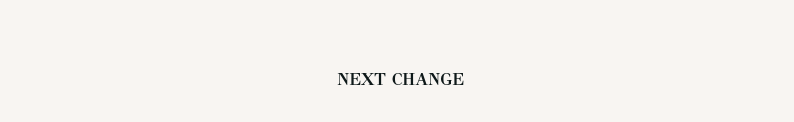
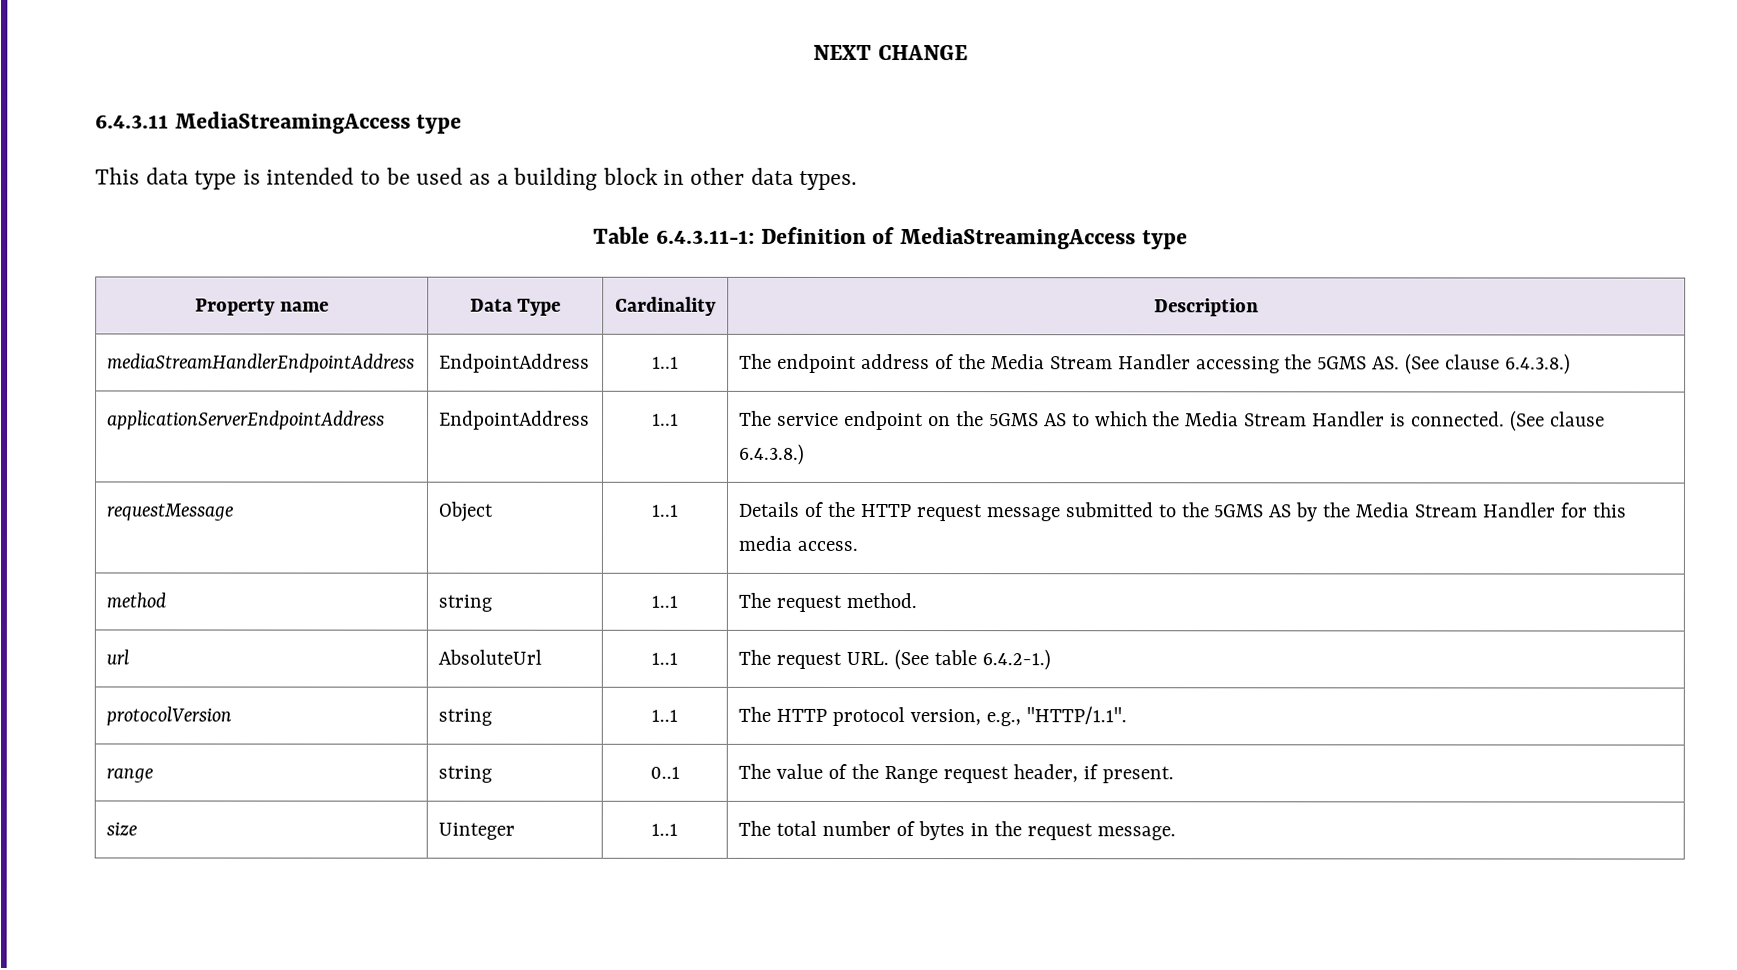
+ 6.4.3.11 MediaStreamingAccess type
+ This data type is intended to be used as a building block in other data types.
+ Table 6.4.3.11-1: Definition of MediaStreamingAccess type
+ Property name | Data Type | Cardinality | Description
+ mediaStreamHandlerEndpointAddress | EndpointAddress | 1..1 | The endpoint address of the Media Stream Handler accessing the 5GMS AS. (See clause 6.4.3.8.)
+ applicationServerEndpointAddress | EndpointAddress | 1..1 | The service endpoint on the 5GMS AS to which the Media Stream Handler is connected. (See clause 6.4.3.8.)
+ requestMessage | Object | 1..1 | Details of the HTTP request message submitted to the 5GMS AS by the Media Stream Handler for this media access.
+ method | string | 1..1 | The request method.
+ url | AbsoluteUrl | 1..1 | The request URL. (See table 6.4.2-1.)
+ protocolVersion | string | 1..1 | The HTTP protocol version, e.g., "HTTP/1.1".
+ range | string | 0..1 | The value of the Range request header, if present.
+ size | Uinteger | 1..1 | The total number of bytes in the request message.

